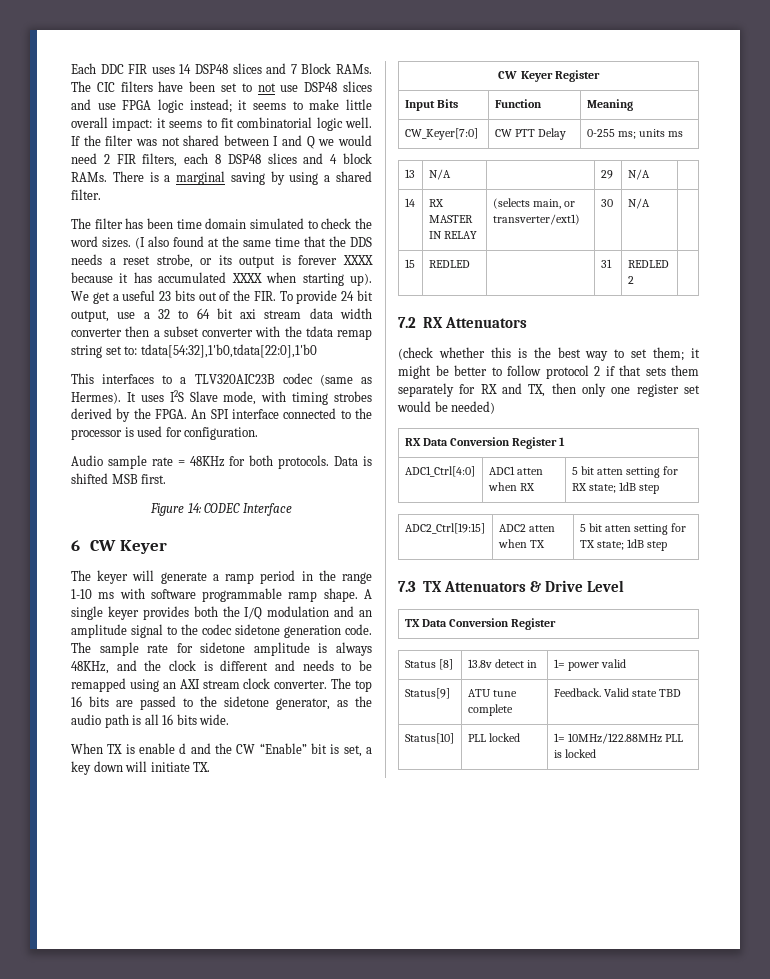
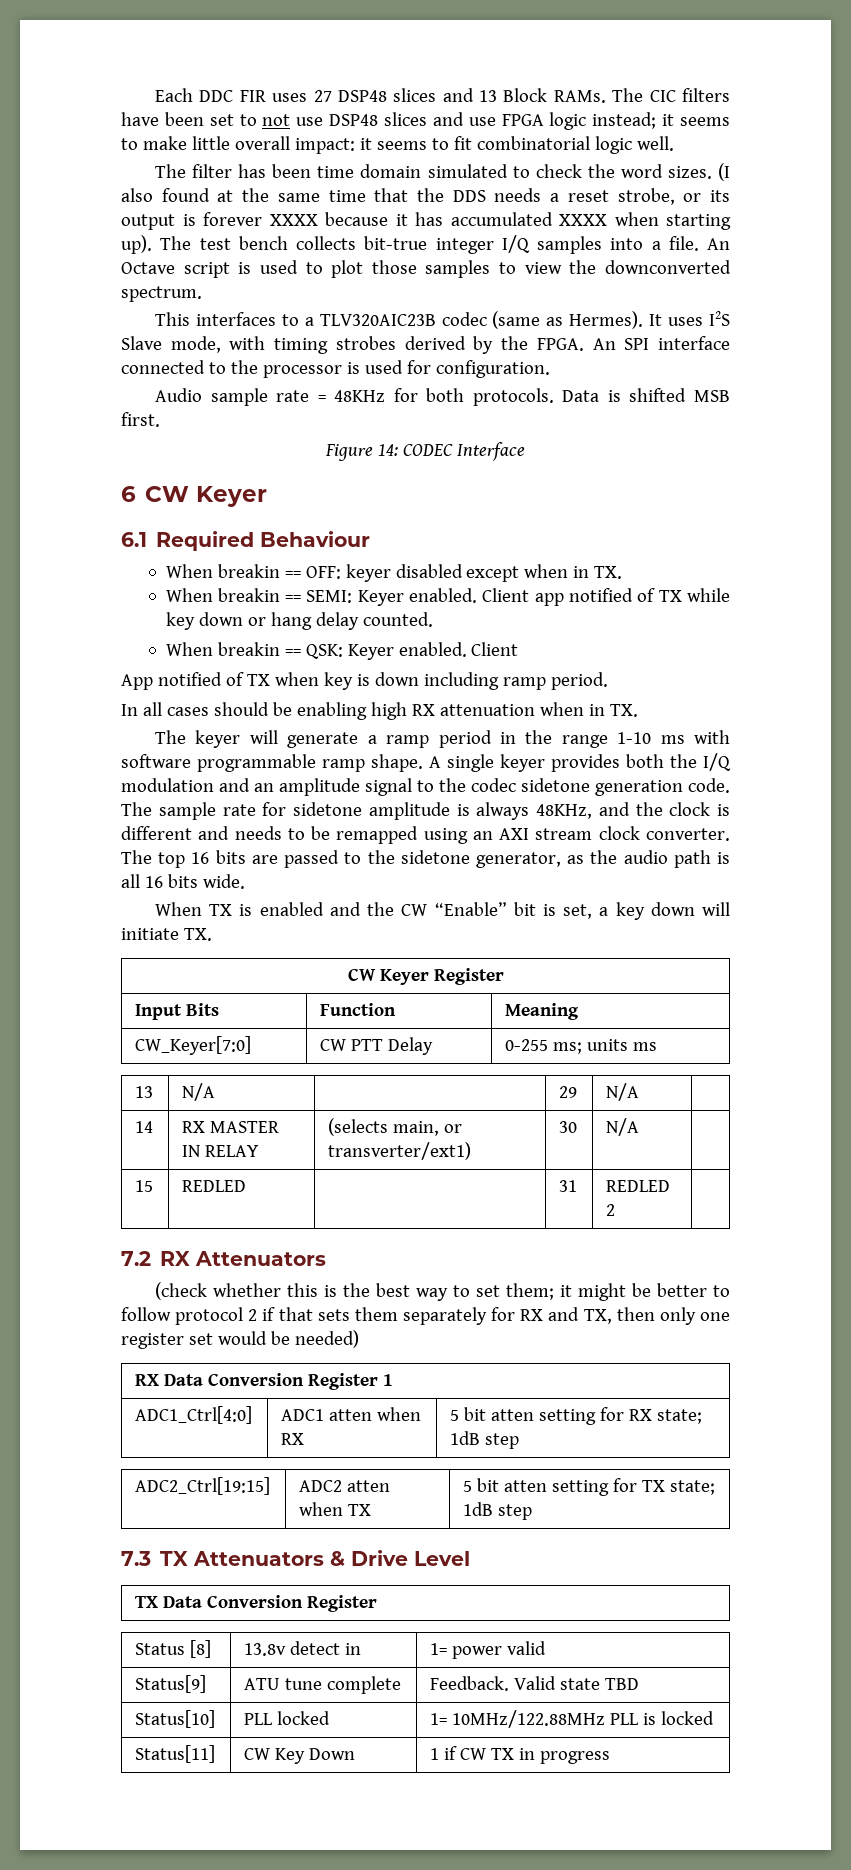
- Each DDC FIR uses 14 DSP48 slices and 7 Block RAMs.
+ Each DDC FIR uses 27 DSP48 slices and 13 Block RAMs.
- If the filter was not shared between I and Q we would need 2 FIR filters, each 8 DSP48 slices and 4 block RAMs. There is a marginal saving by using a shared filter.
- We get a useful 23 bits out of the FIR. To provide 24 bit output, use a 32 to 64 bit axi stream data width converter then a subset converter with the tdata remap string set to: tdata[54:32],1'b0,tdata[22:0],1'b0
+ The test bench collects bit-true integer I/Q samples into a file. An Octave script is used to plot those samples to view the downconverted spectrum.
+ 6.1 Required Behaviour
+ When breakin == OFF: keyer disabled except when in TX.
+ When breakin == SEMI: Keyer enabled. Client app notified of TX while key down or hang delay counted.
+ When breakin == QSK: Keyer enabled. Client
+ App notified of TX when key is down including ramp period.
+ In all cases should be enabling high RX attenuation when in TX.
- When TX is enable d and the CW “Enable” bit is set, a key down will initiate TX.
+ When TX is enabled and the CW “Enable” bit is set, a key down will initiate TX.
+ Status[11] | CW Key Down | 1 if CW TX in progress

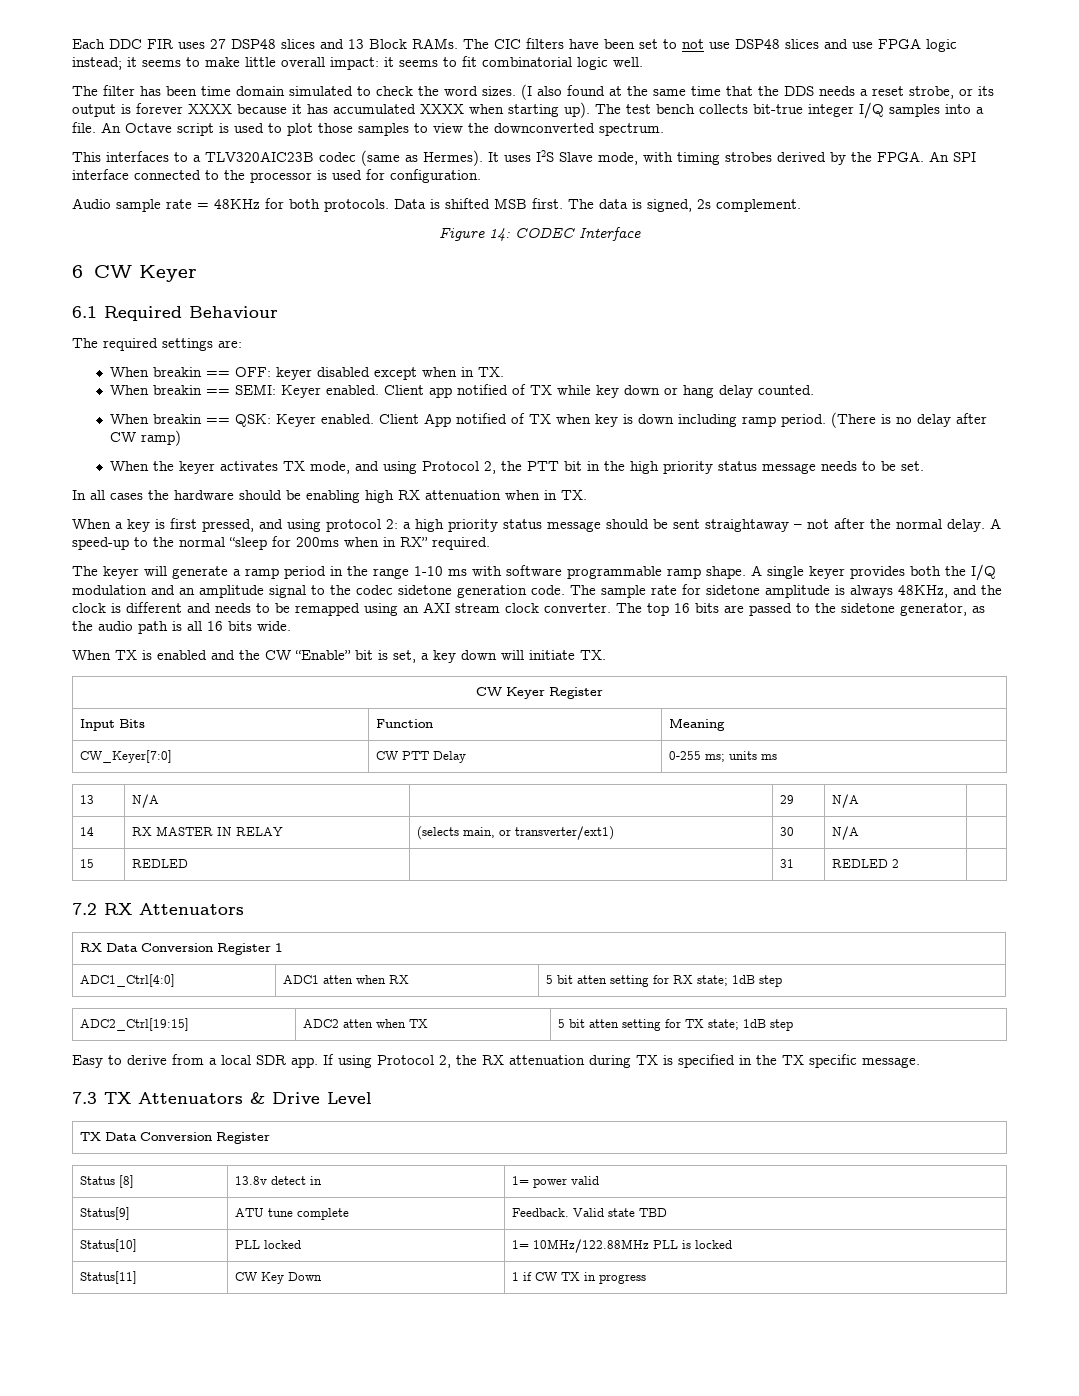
+ The data is signed, 2s complement.
+ The required settings are:
- When breakin == QSK: Keyer enabled. Client
- App notified of TX when key is down including ramp period.
+ When breakin == QSK: Keyer enabled. Client App notified of TX when key is down including ramp period. (There is no delay after CW ramp)
+ When the keyer activates TX mode, and using Protocol 2, the PTT bit in the high priority status message needs to be set.
- In all cases should be enabling high RX attenuation when in TX.
+ In all cases the hardware should be enabling high RX attenuation when in TX.
+ When a key is first pressed, and using protocol 2: a high priority status message should be sent straightaway – not after the normal delay. A speed-up to the normal “sleep for 200ms when in RX” required.
- (check whether this is the best way to set them; it might be better to follow protocol 2 if that sets them separately for RX and TX, then only one register set would be needed)
+ Easy to derive from a local SDR app. If using Protocol 2, the RX attenuation during TX is specified in the TX specific message.

